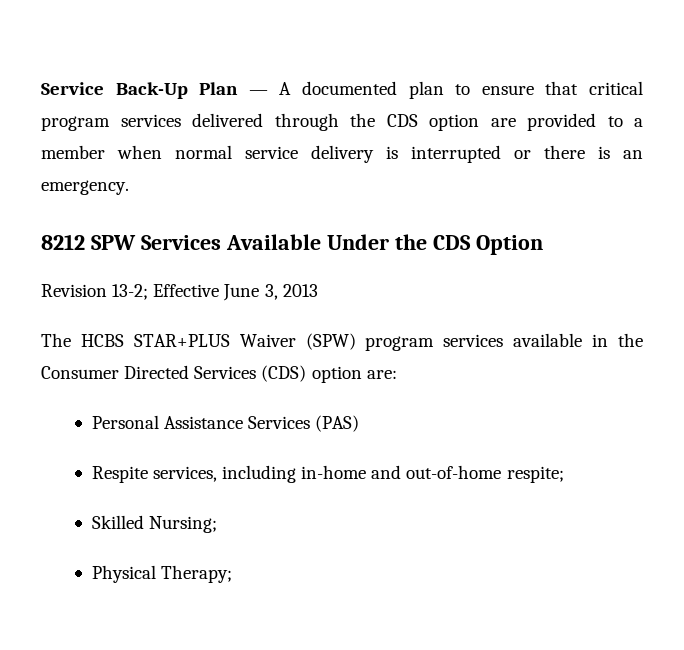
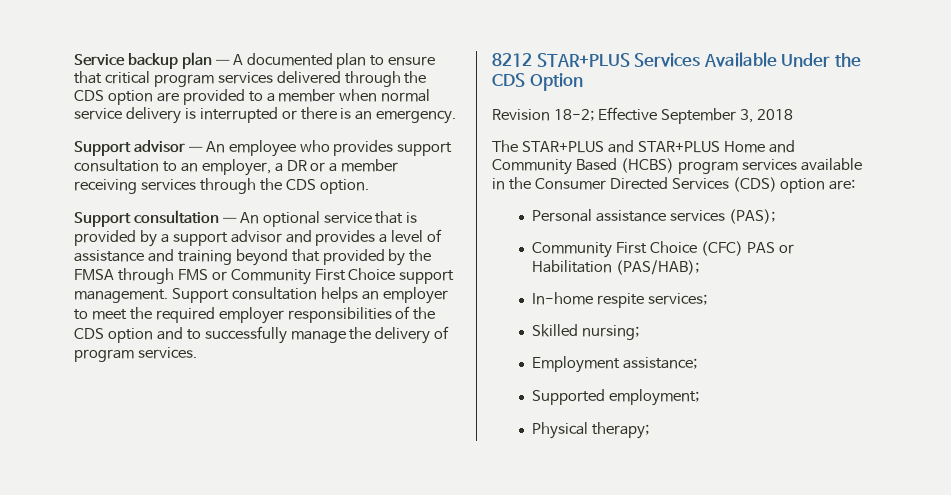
- Service Back-Up Plan — A documented plan to ensure that critical program services delivered through the CDS option are provided to a member when normal service delivery is interrupted or there is an emergency.
+ Service backup plan — A documented plan to ensure that critical program services delivered through the CDS option are provided to a member when normal service delivery is interrupted or there is an emergency.
+ Support advisor — An employee who provides support consultation to an employer, a DR or a member receiving services through the CDS option.
+ Support consultation — An optional service that is provided by a support advisor and provides a level of assistance and training beyond that provided by the FMSA through FMS or Community First Choice support management. Support consultation helps an employer to meet the required employer responsibilities of the CDS option and to successfully manage the delivery of program services.
- 8212 SPW Services Available Under the CDS Option
+ 8212 STAR+PLUS Services Available Under the CDS Option
- Revision 13-2; Effective June 3, 2013
- The HCBS STAR+PLUS Waiver (SPW) program services available in the Consumer Directed Services (CDS) option are:
+ Revision 18-2; Effective September 3, 2018
+ The STAR+PLUS and STAR+PLUS Home and Community Based (HCBS) program services available in the Consumer Directed Services (CDS) option are:
- Personal Assistance Services (PAS)
- Respite services, including in-home and out-of-home respite;
- Skilled Nursing;
+ Personal assistance services (PAS);
+ Community First Choice (CFC) PAS or Habilitation (PAS/HAB);
+ In-home respite services;
+ Skilled nursing;
+ Employment assistance;
+ Supported employment;
- Physical Therapy;
+ Physical therapy;

